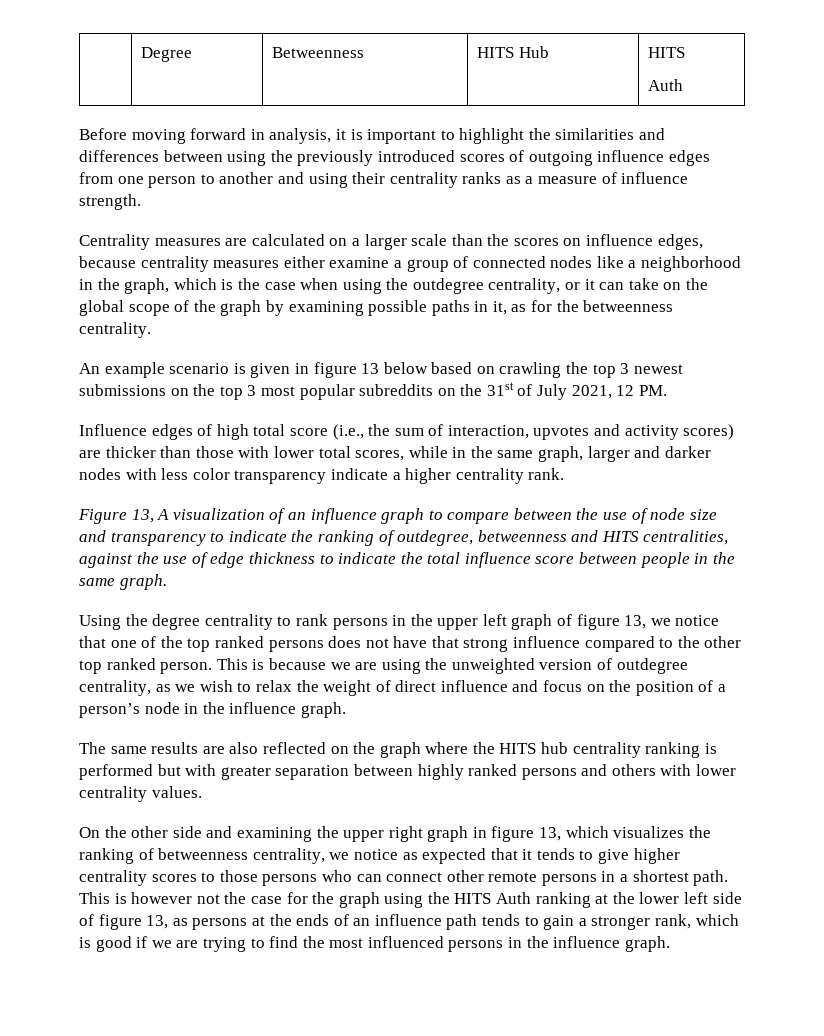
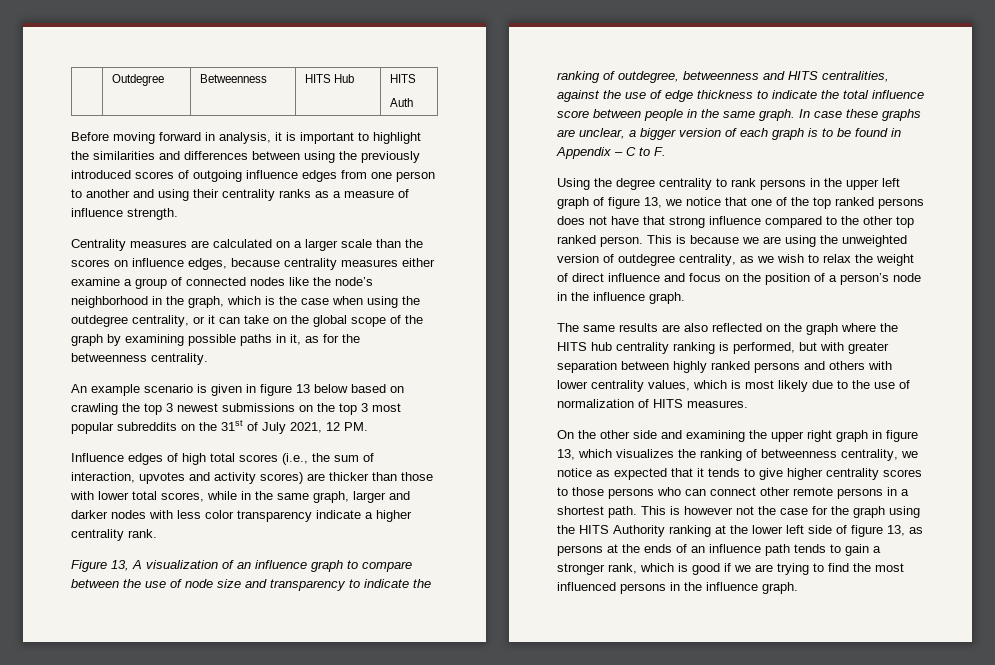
- | Degree | Betweenness | HITS Hub | HITS
+ | Outdegree | Betweenness | HITS Hub | HITS
- Centrality measures are calculated on a larger scale than the scores on influence edges, because centrality measures either examine a group of connected nodes like a neighborhood in the graph, which is the case when using the outdegree centrality, or it can take on the global scope of the graph by examining possible paths in it, as for the betweenness centrality.
+ Centrality measures are calculated on a larger scale than the scores on influence edges, because centrality measures either examine a group of connected nodes like the node’s neighborhood in the graph, which is the case when using the outdegree centrality, or it can take on the global scope of the graph by examining possible paths in it, as for the betweenness centrality.
- Influence edges of high total score (i.e., the sum of interaction, upvotes and activity scores) are thicker than those with lower total scores, while in the same graph, larger and darker nodes with less color transparency indicate a higher centrality rank.
+ Influence edges of high total scores (i.e., the sum of interaction, upvotes and activity scores) are thicker than those with lower total scores, while in the same graph, larger and darker nodes with less color transparency indicate a higher centrality rank.
+ In case these graphs are unclear, a bigger version of each graph is to be found in Appendix – C to F.
- The same results are also reflected on the graph where the HITS hub centrality ranking is performed but with greater separation between highly ranked persons and others with lower centrality values.
+ The same results are also reflected on the graph where the HITS hub centrality ranking is performed, but with greater separation between highly ranked persons and others with lower centrality values, which is most likely due to the use of normalization of HITS measures.
- This is however not the case for the graph using the HITS Auth ranking at the lower left side of figure 13, as persons at the ends of an influence path tends to gain a stronger rank, which is good if we are trying to find the most influenced persons in the influence graph.
+ This is however not the case for the graph using the HITS Authority ranking at the lower left side of figure 13, as persons at the ends of an influence path tends to gain a stronger rank, which is good if we are trying to find the most influenced persons in the influence graph.

